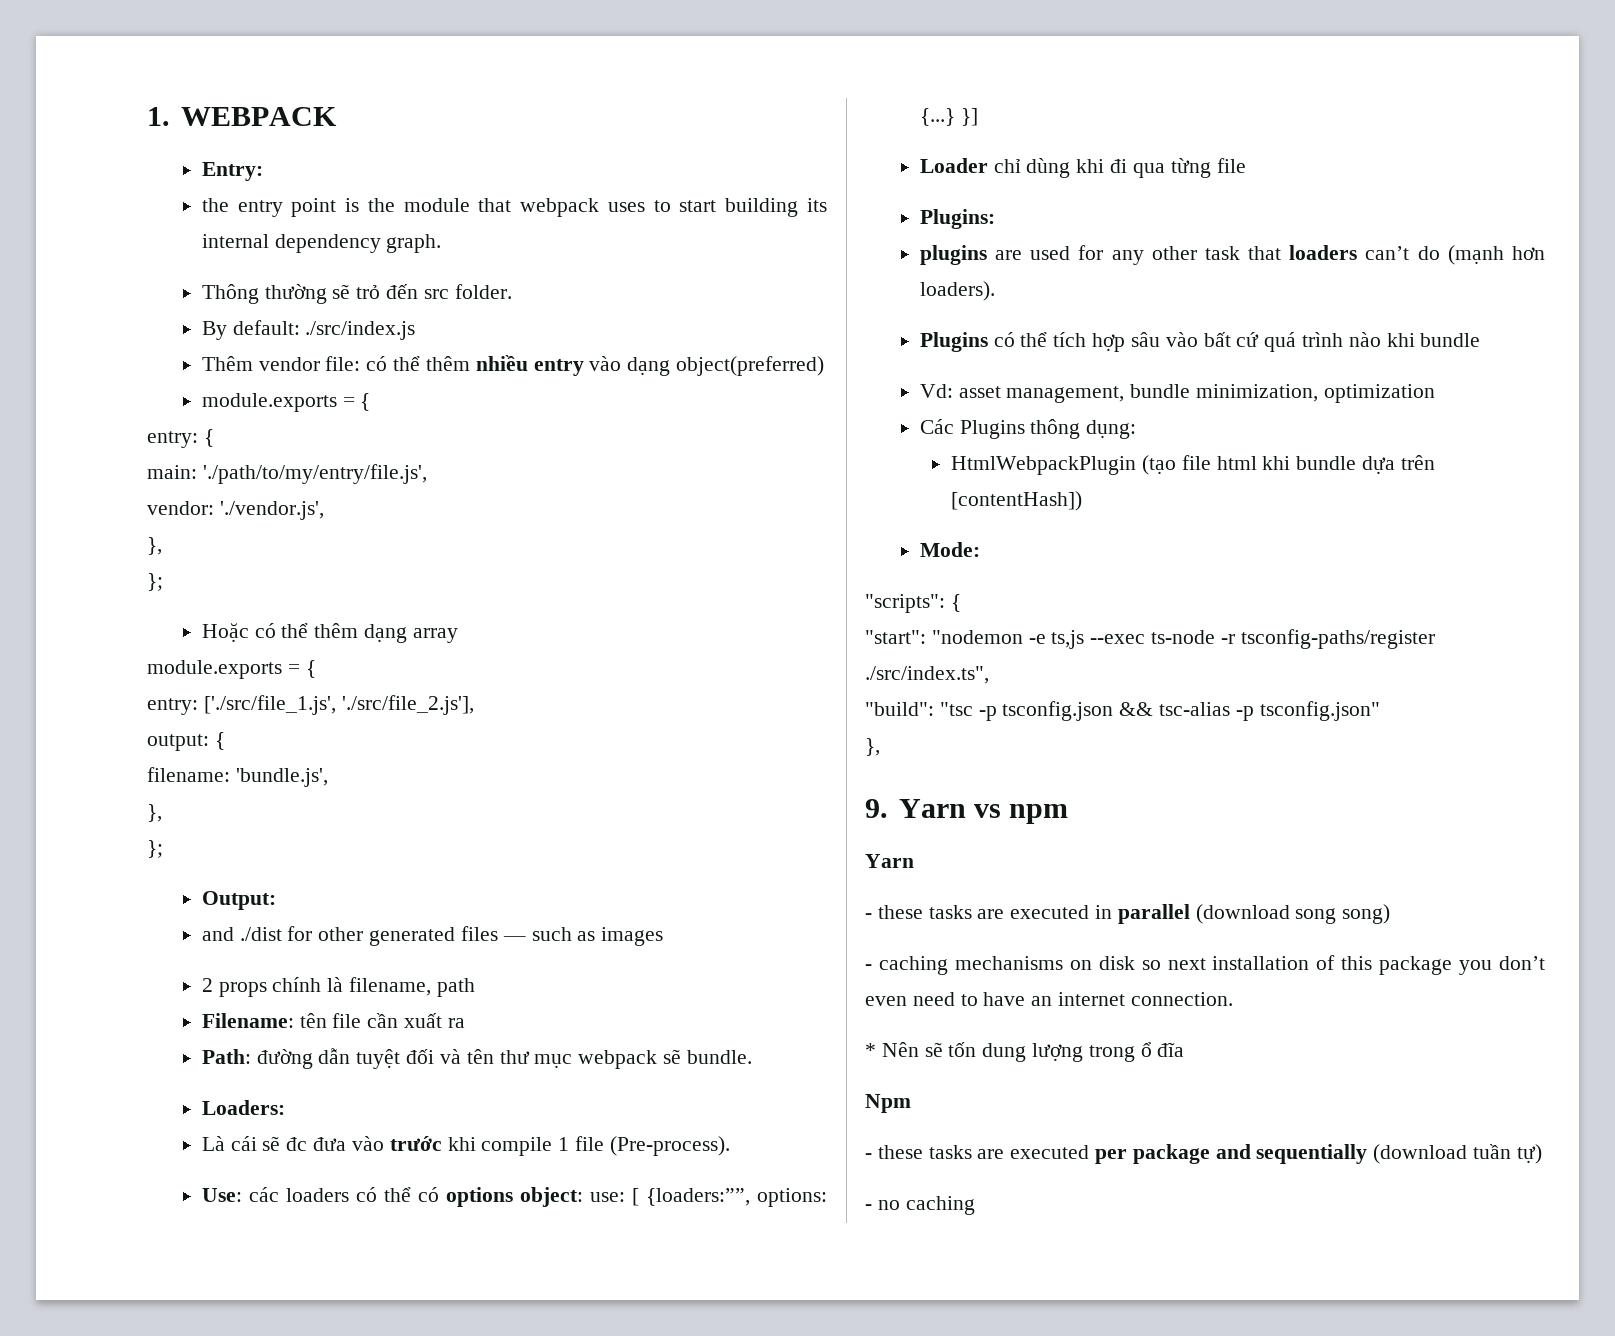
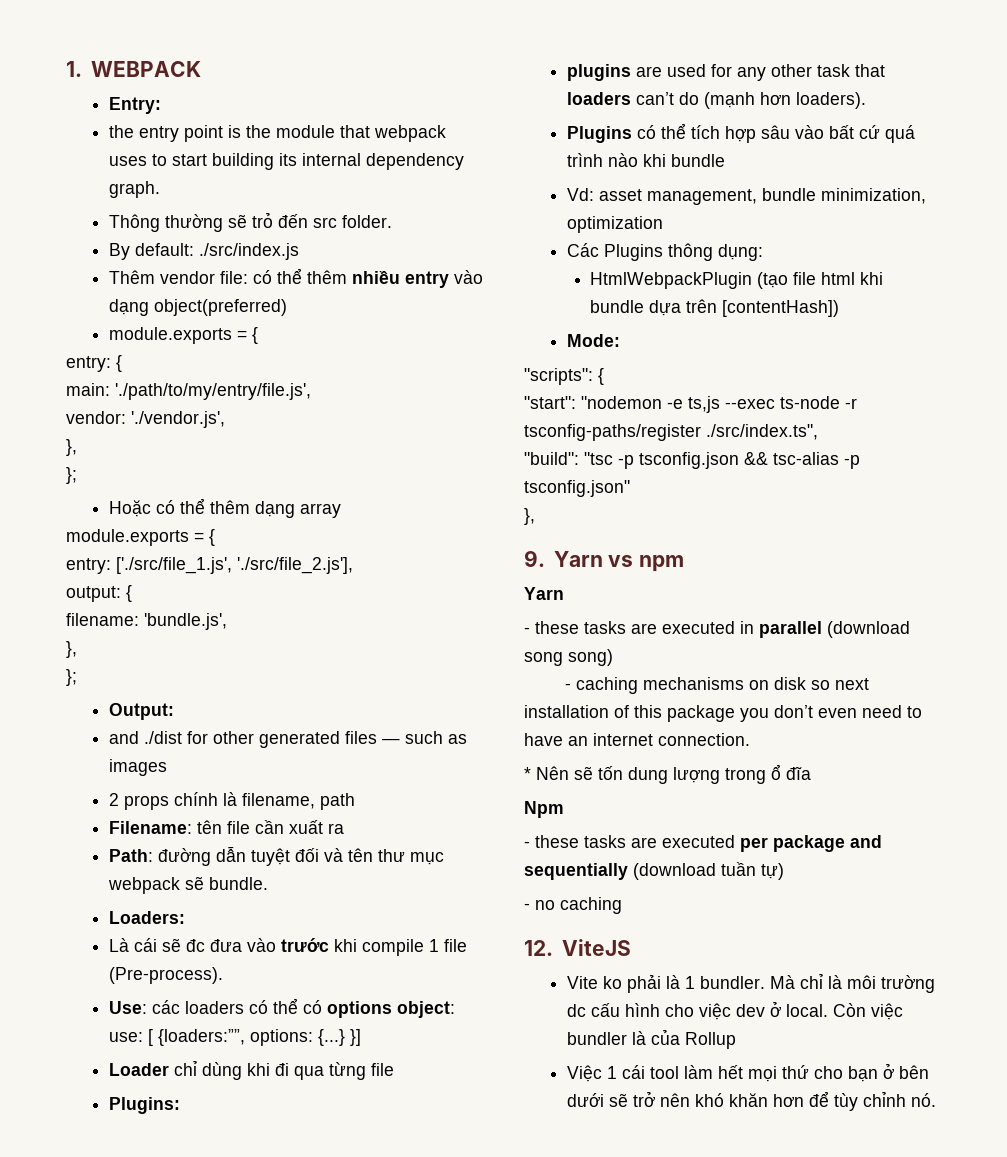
+ 12. ViteJS
+ Vite ko phải là 1 bundler. Mà chỉ là môi trường dc cấu hình cho việc dev ở local. Còn việc bundler là của Rollup
+ Việc 1 cái tool làm hết mọi thứ cho bạn ở bên dưới sẽ trở nên khó khăn hơn để tùy chỉnh nó.

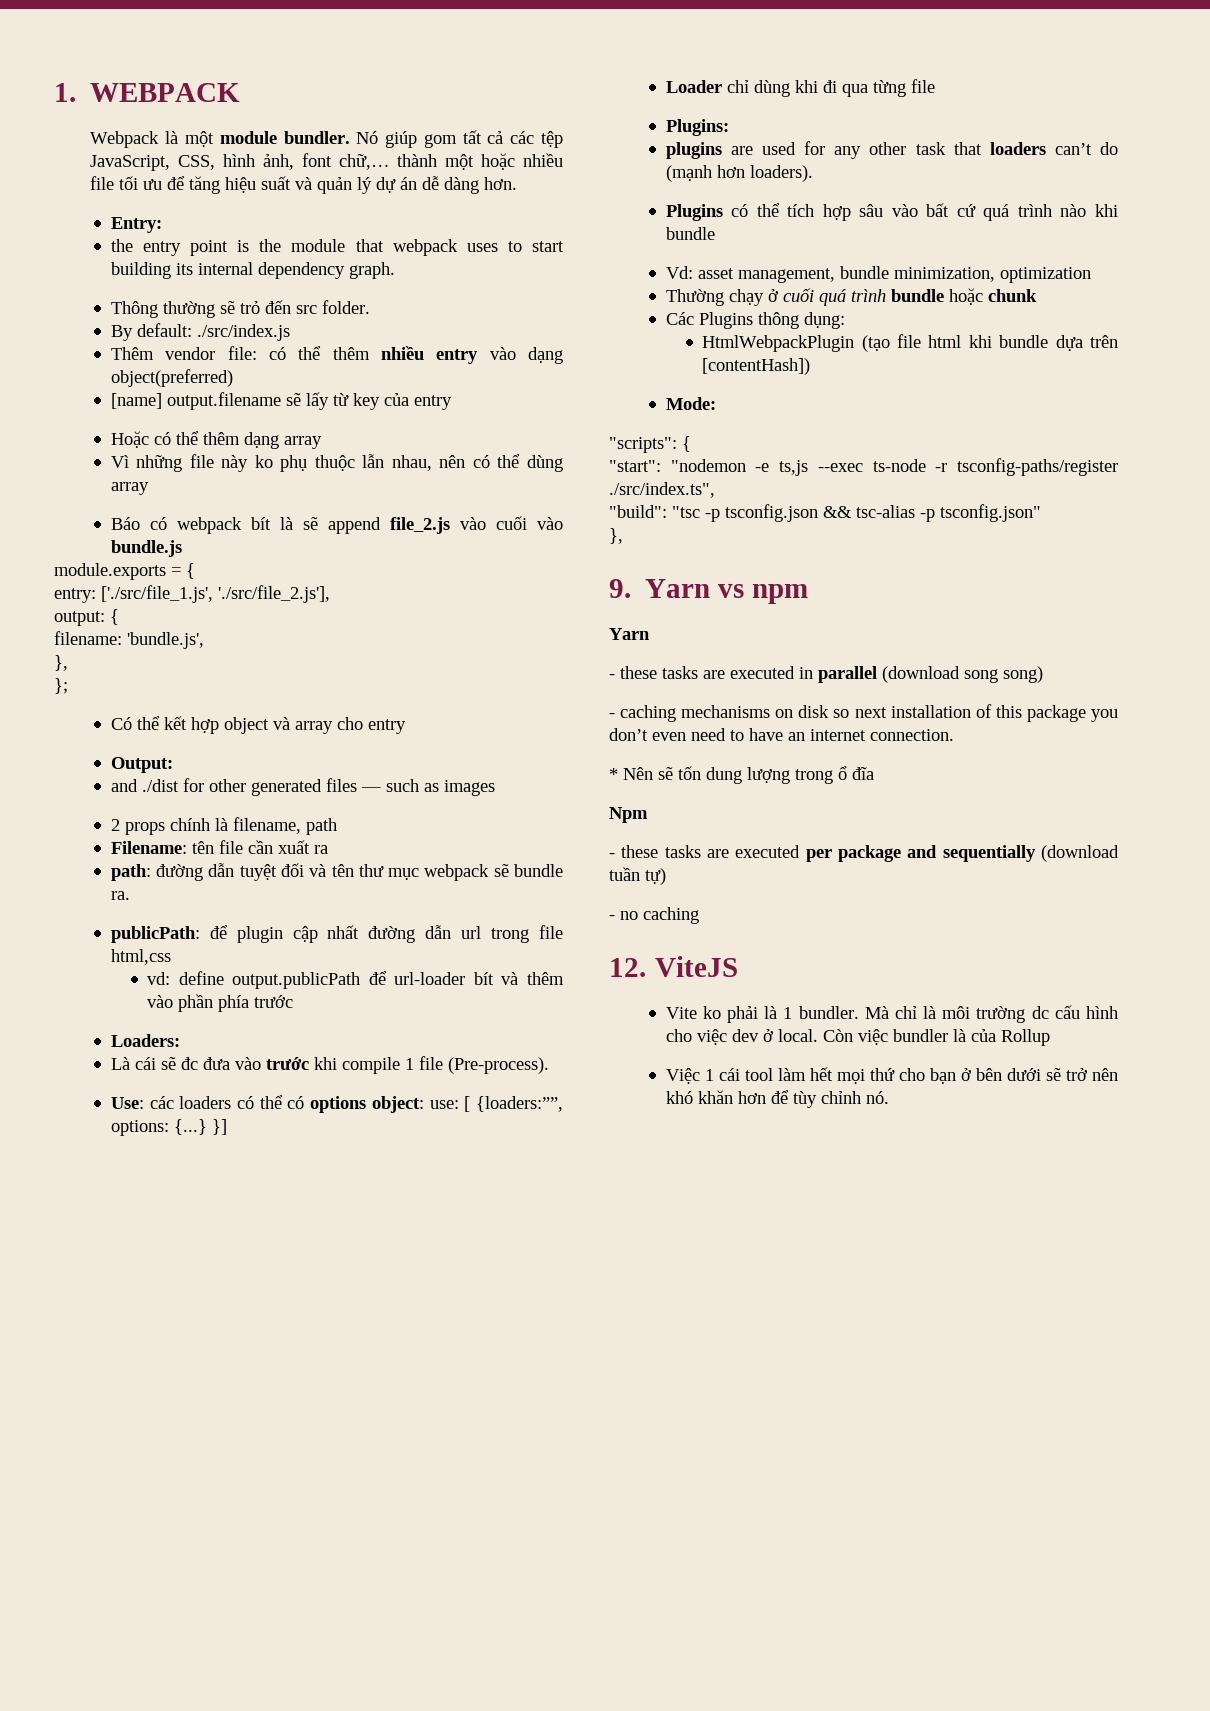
+ Webpack là một module bundler. Nó giúp gom tất cả các tệp JavaScript, CSS, hình ảnh, font chữ,… thành một hoặc nhiều file tối ưu để tăng hiệu suất và quản lý dự án dễ dàng hơn.
  Thêm vendor file: có thể thêm nhiều entry vào dạng object(preferred)
- module.exports = {
- entry: {
- main: './path/to/my/entry/file.js',
- vendor: './vendor.js',
- },
- };
+ [name] output.filename sẽ lấy từ key của entry
+ Vì những file này ko phụ thuộc lẫn nhau, nên có thể dùng array
+ Báo có webpack bít là sẽ append file_2.js vào cuối vào bundle.js
+ Có thể kết hợp object và array cho entry
- Path: đường dẫn tuyệt đối và tên thư mục webpack sẽ bundle.
+ path: đường dẫn tuyệt đối và tên thư mục webpack sẽ bundle ra.
+ publicPath: để plugin cập nhất đường dẫn url trong file html,css
+ vd: define output.publicPath để url-loader bít và thêm vào phần phía trước
+ Thường chạy ở cuối quá trình bundle hoặc chunk

